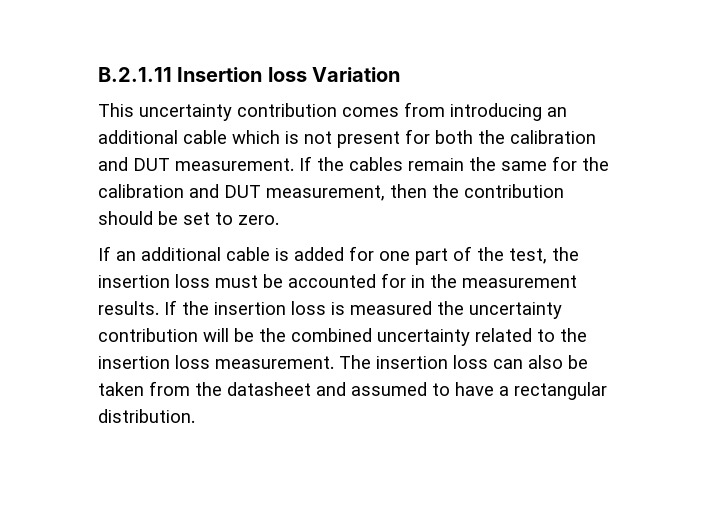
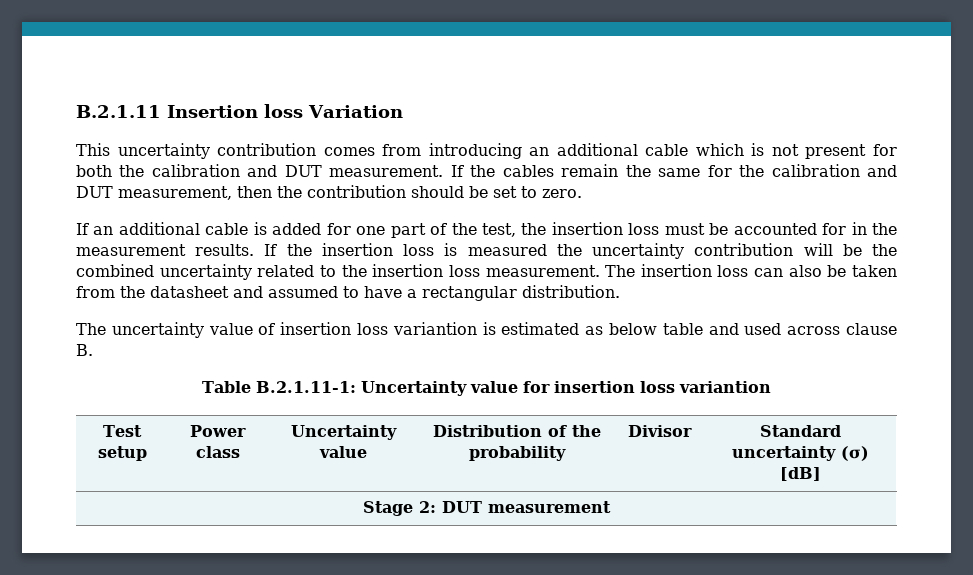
+ The uncertainty value of insertion loss variantion is estimated as below table and used across clause B.
+ Table B.2.1.11-1: Uncertainty value for insertion loss variantion
+ Test setup | Power class | Uncertainty value | Distribution of the probability | Divisor | Standard uncertainty (σ) [dB]
+ Stage 2: DUT measurement

